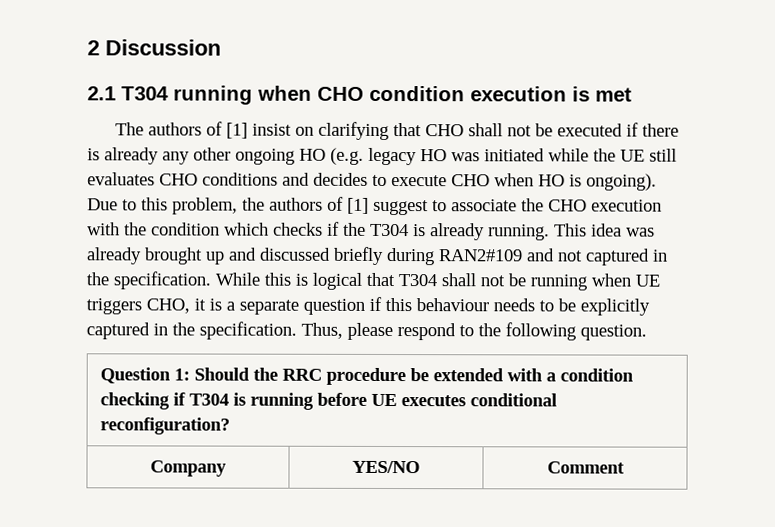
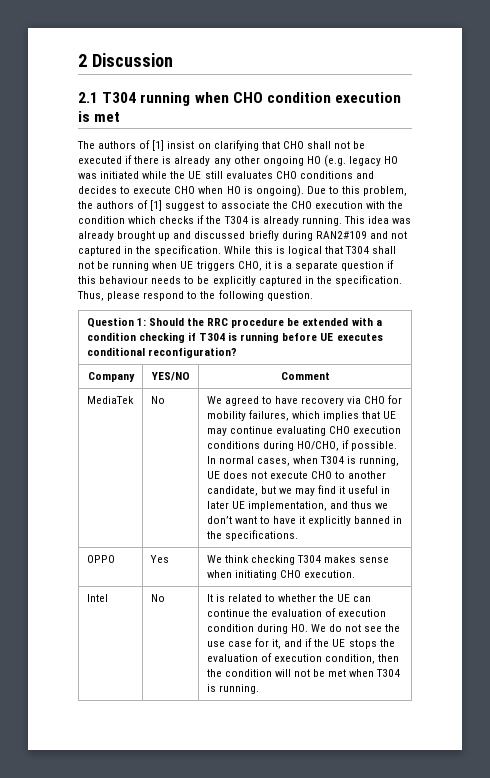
+ MediaTek | No | We agreed to have recovery via CHO for mobility failures, which implies that UE may continue evaluating CHO execution conditions during HO/CHO, if possible. In normal cases, when T304 is running, UE does not execute CHO to another candidate, but we may find it useful in later UE implementation, and thus we don’t want to have it explicitly banned in the specifications.
+ OPPO | Yes | We think checking T304 makes sense when initiating CHO execution.
+ Intel | No | It is related to whether the UE can continue the evaluation of execution condition during HO. We do not see the use case for it, and if the UE stops the evaluation of execution condition, then the condition will not be met when T304 is running.

